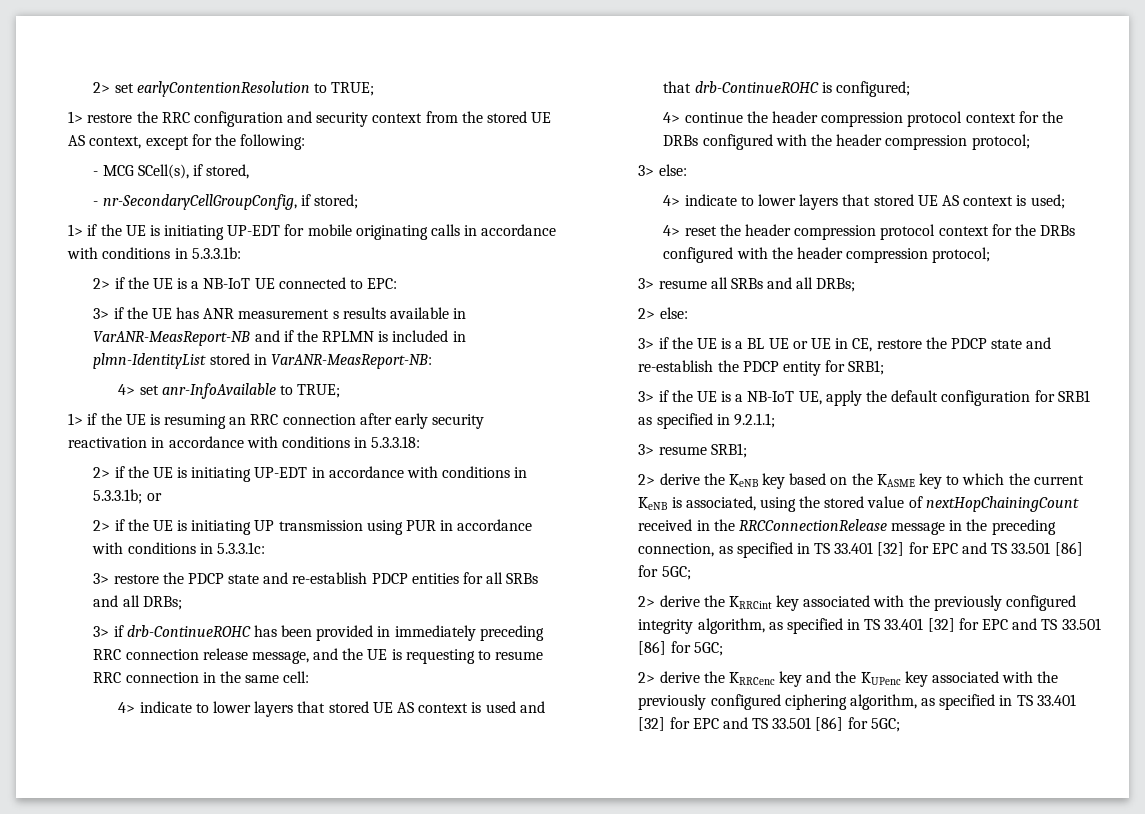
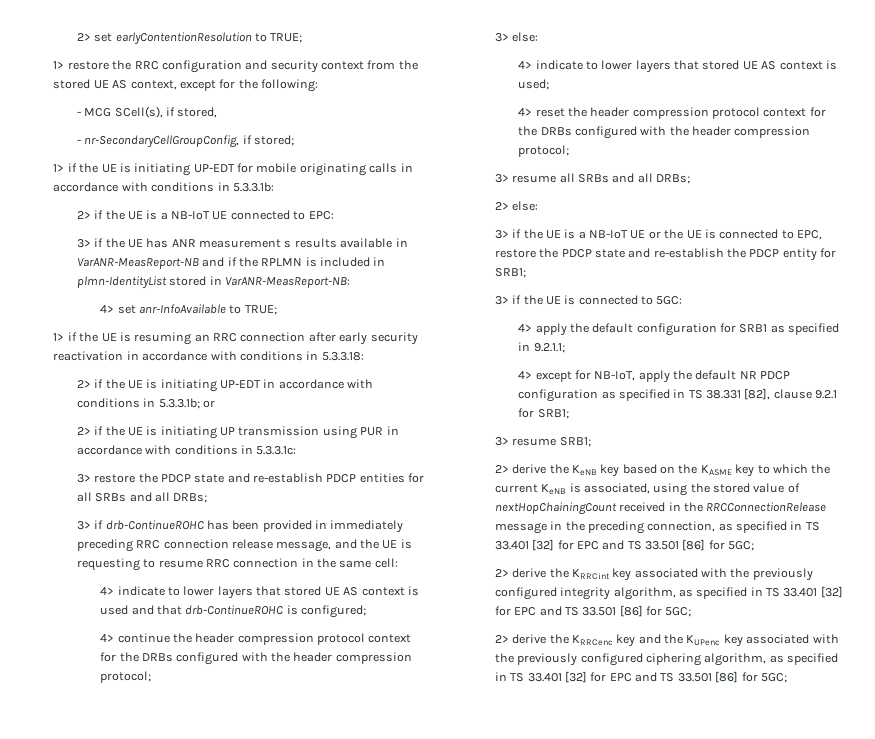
- 3> if the UE is a BL UE or UE in CE, restore the PDCP state and re-establish the PDCP entity for SRB1;
+ 3> if the UE is a NB-IoT UE or the UE is connected to EPC, restore the PDCP state and re-establish the PDCP entity for SRB1;
- 3> if the UE is a NB-IoT UE, apply the default configuration for SRB1 as specified in 9.2.1.1;
+ 3> if the UE is connected to 5GC:
+ 4> apply the default configuration for SRB1 as specified in 9.2.1.1;
+ 4> except for NB-IoT, apply the default NR PDCP configuration as specified in TS 38.331 [82], clause 9.2.1 for SRB1;

